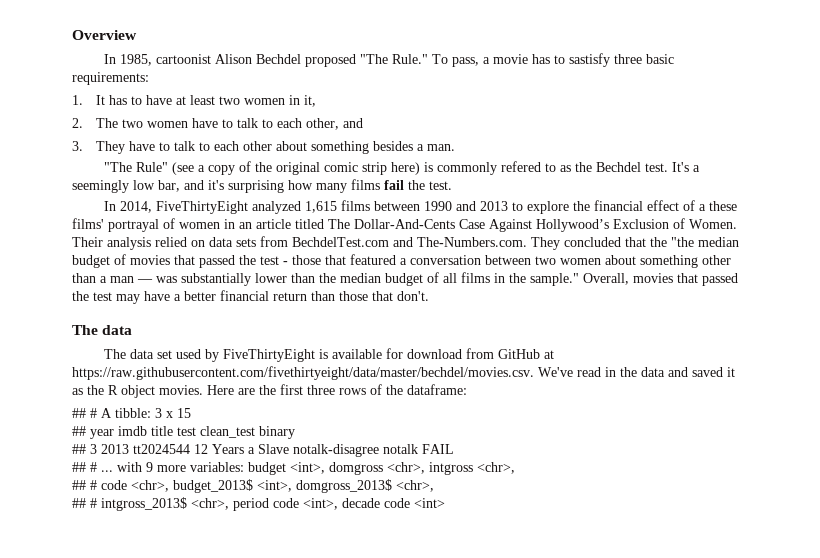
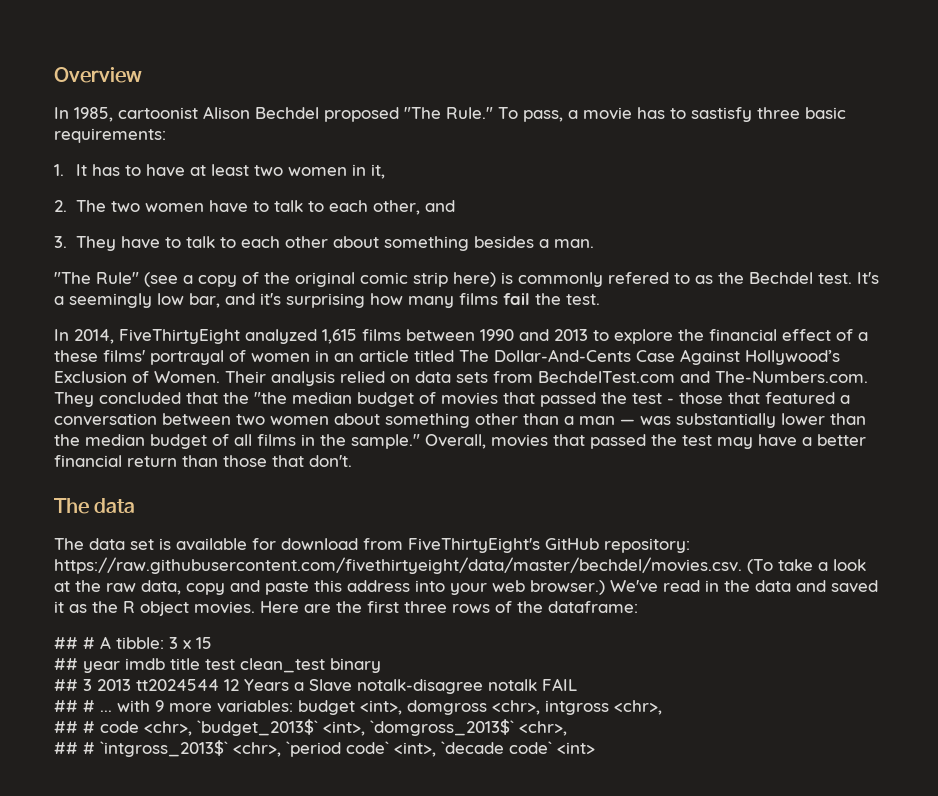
- The data set used by FiveThirtyEight is available for download from GitHub at https://raw.githubusercontent.com/fivethirtyeight/data/master/bechdel/movies.csv. We've read in the data and saved it as the R object movies.
+ The data set is available for download from FiveThirtyEight's GitHub repository: https://raw.githubusercontent.com/fivethirtyeight/data/master/bechdel/movies.csv. (To take a look at the raw data, copy and paste this address into your web browser.) We've read in the data and saved it as the R object movies.
- ## # code <chr>, budget_2013$ <int>, domgross_2013$ <chr>,
- ## # intgross_2013$ <chr>, period code <int>, decade code <int>
+ ## # code <chr>, `budget_2013$` <int>, `domgross_2013$` <chr>,
+ ## # `intgross_2013$` <chr>, `period code` <int>, `decade code` <int>

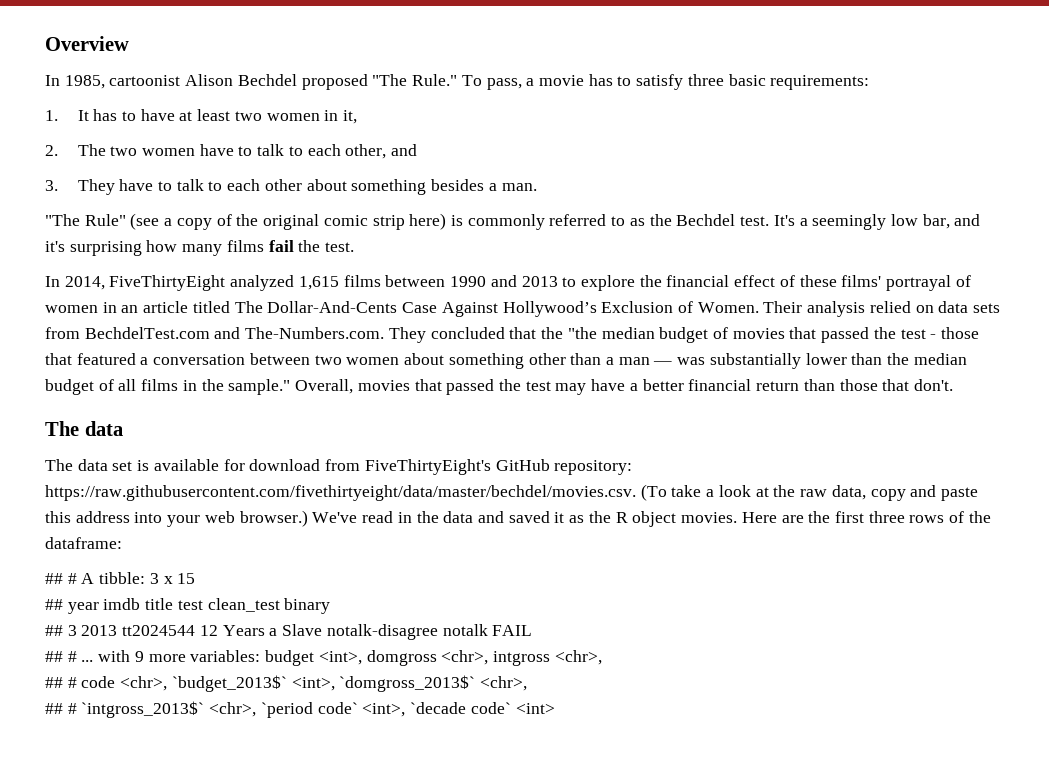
- To pass, a movie has to sastisfy three basic requirements:
+ To pass, a movie has to satisfy three basic requirements:
- "The Rule" (see a copy of the original comic strip here) is commonly refered to as the Bechdel test.
+ "The Rule" (see a copy of the original comic strip here) is commonly referred to as the Bechdel test.
- In 2014, FiveThirtyEight analyzed 1,615 films between 1990 and 2013 to explore the financial effect of a these films' portrayal of women in an article titled The Dollar-And-Cents Case Against Hollywood’s Exclusion of Women.
+ In 2014, FiveThirtyEight analyzed 1,615 films between 1990 and 2013 to explore the financial effect of these films' portrayal of women in an article titled The Dollar-And-Cents Case Against Hollywood’s Exclusion of Women.

